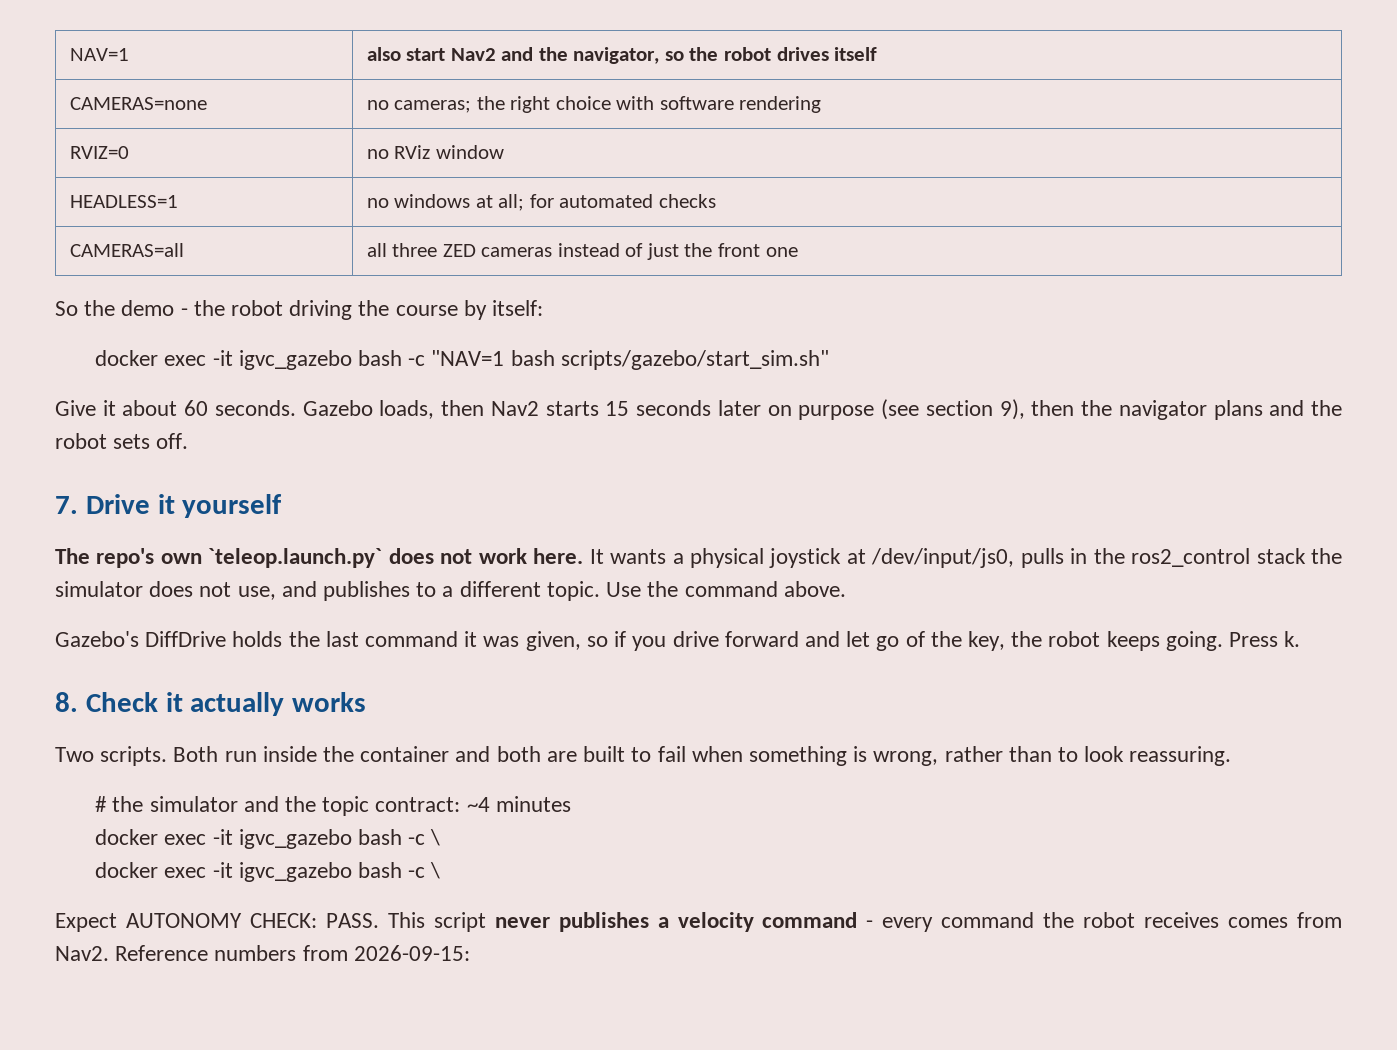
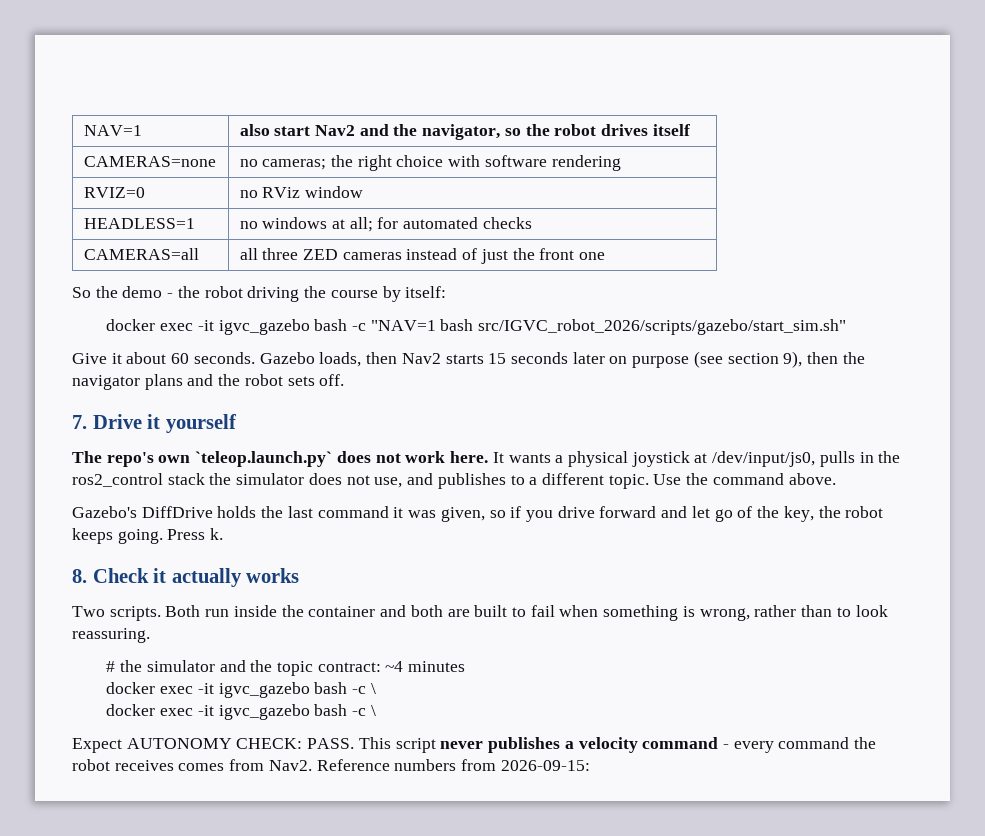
- docker exec -it igvc_gazebo bash -c "NAV=1 bash scripts/gazebo/start_sim.sh"
+ docker exec -it igvc_gazebo bash -c "NAV=1 bash src/IGVC_robot_2026/scripts/gazebo/start_sim.sh"

